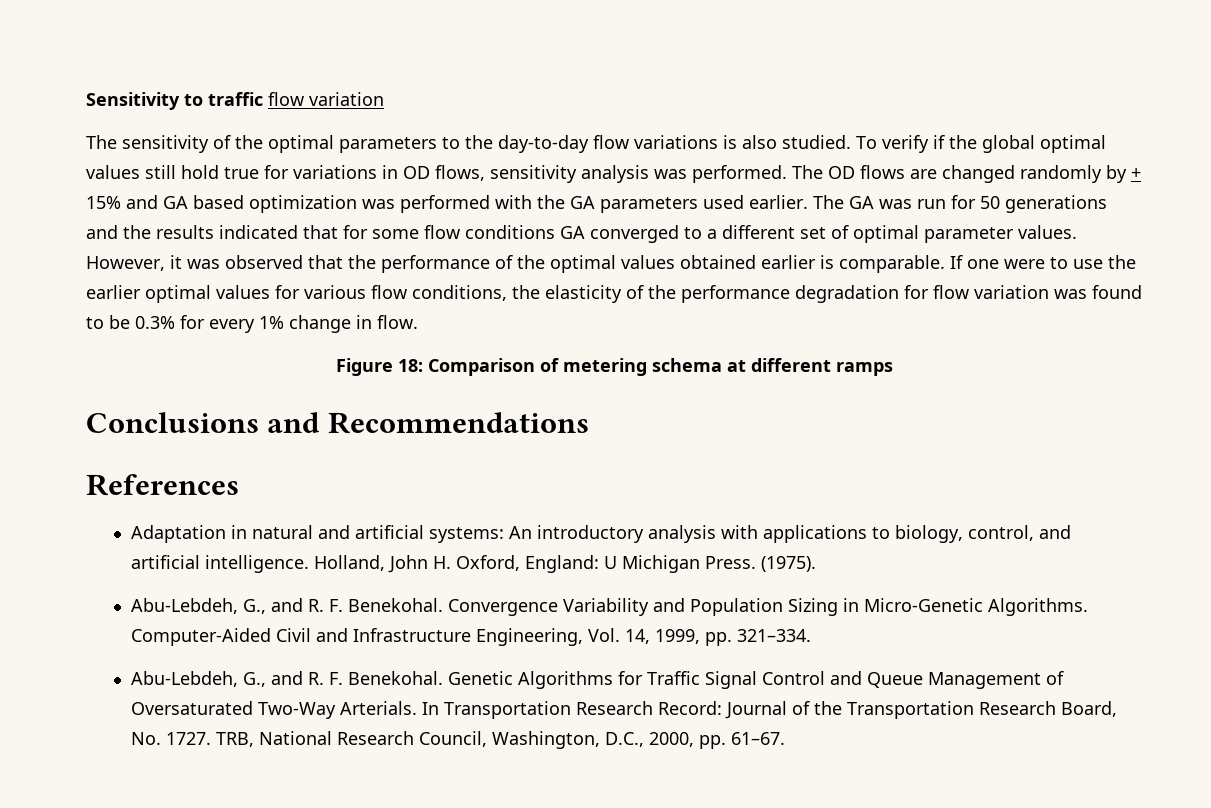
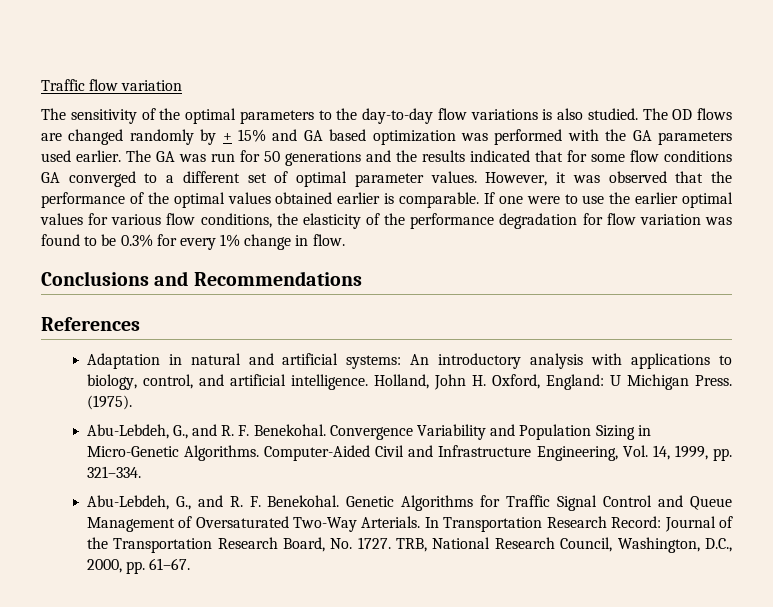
- Sensitivity to traffic flow variation
+ Traffic flow variation
- To verify if the global optimal values still hold true for variations in OD flows, sensitivity analysis was performed.
- Figure 18: Comparison of metering schema at different ramps

